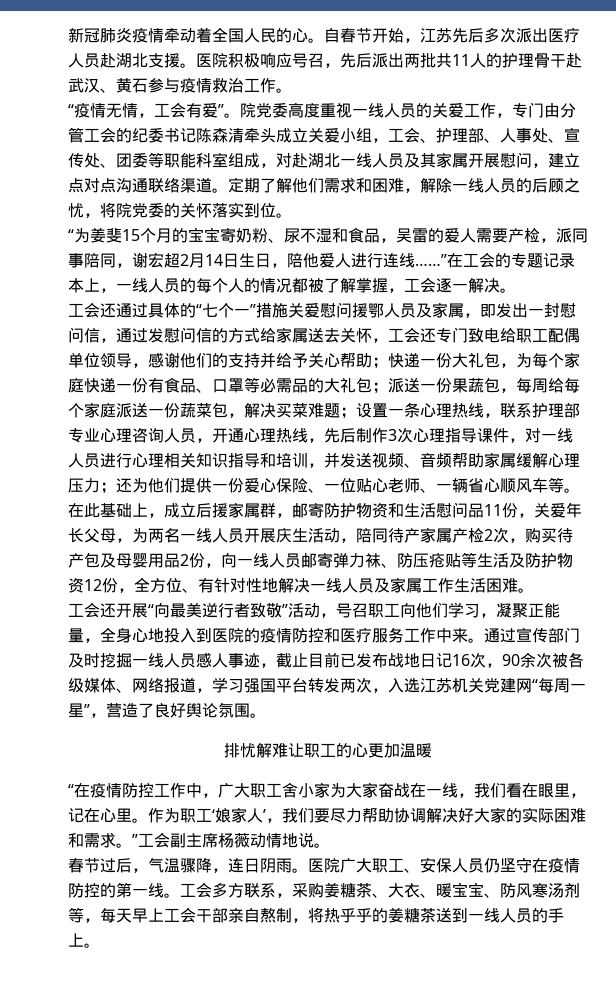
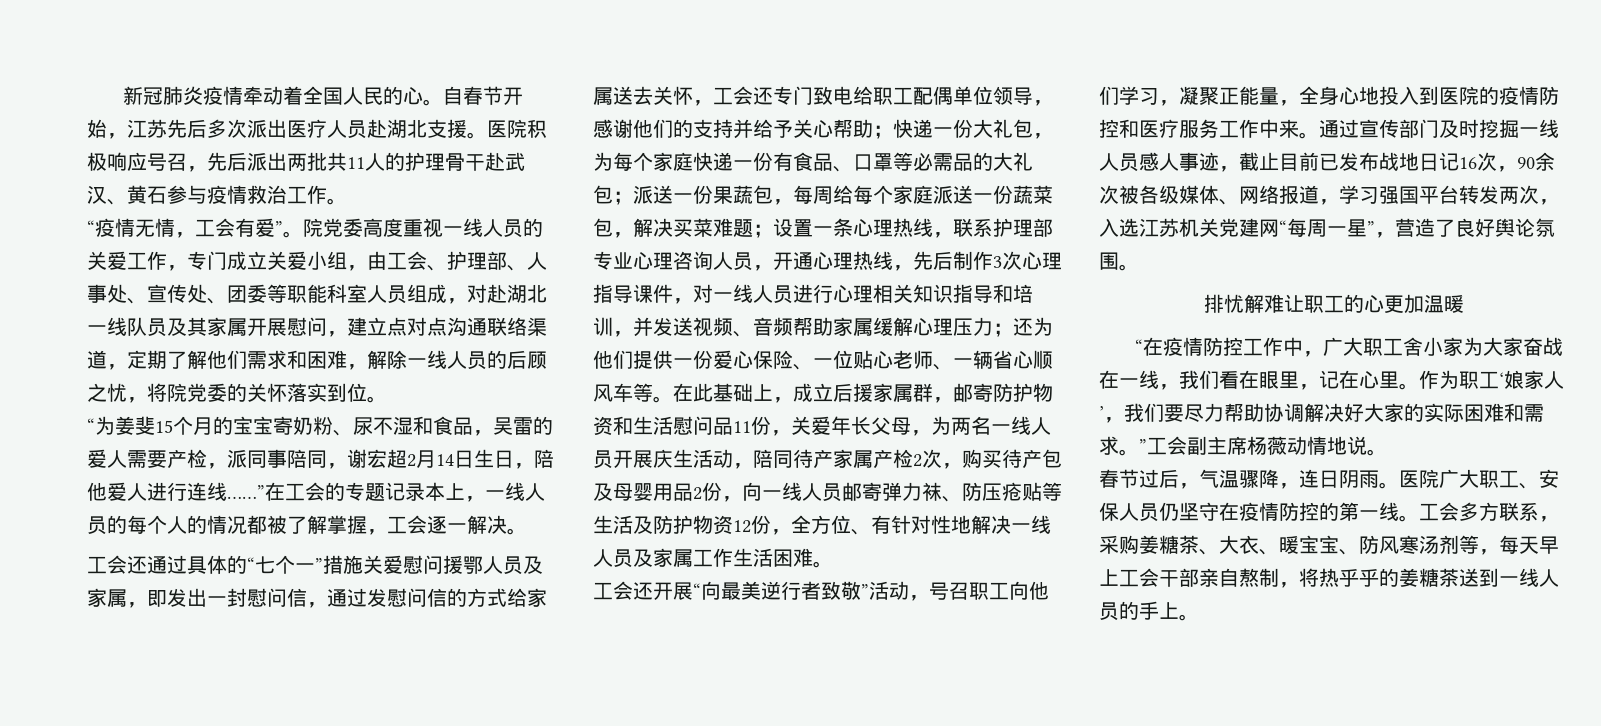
- 院党委高度重视一线人员的关爱工作，专门由分管工会的纪委书记陈森清牵头成立关爱小组，工会、护理部、人事处、宣传处、团委等职能科室组成，对赴湖北一线人员及其家属开展慰问，建立点对点沟通联络渠道。定期了解他们需求和困难，解除一线人员的后顾之忧，将院党委的关怀落实到位。
+ 院党委高度重视一线人员的关爱工作，专门成立关爱小组，由工会、护理部、人事处、宣传处、团委等职能科室人员组成，对赴湖北一线队员及其家属开展慰问，建立点对点沟通联络渠道，定期了解他们需求和困难，解除一线人员的后顾之忧，将院党委的关怀落实到位。

